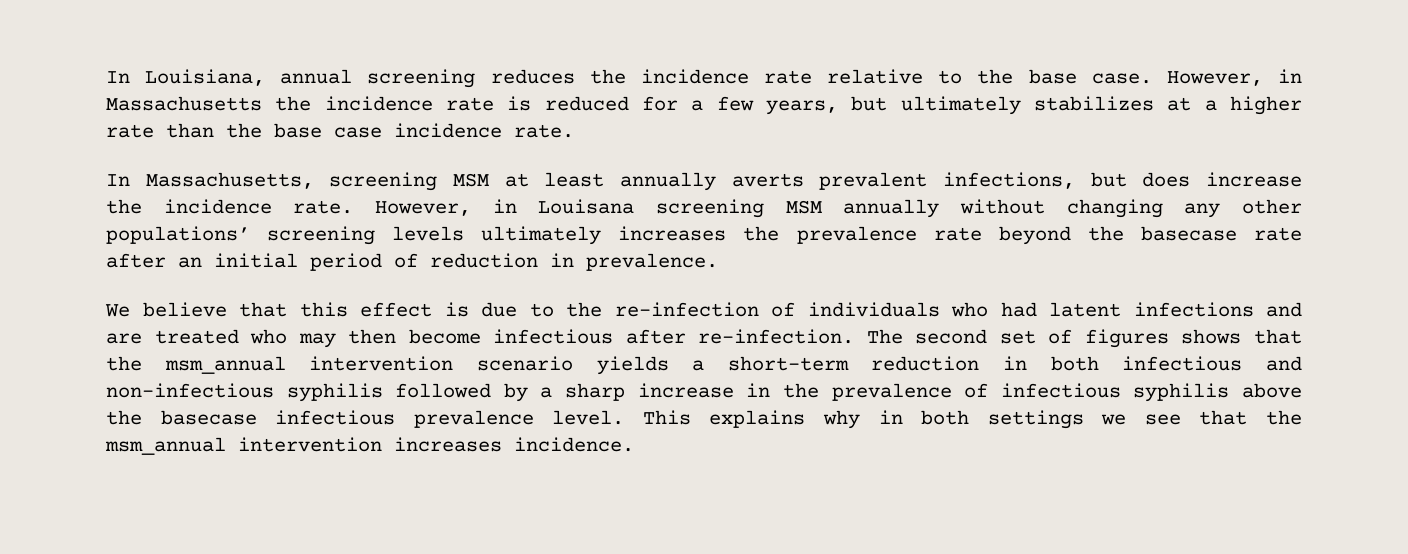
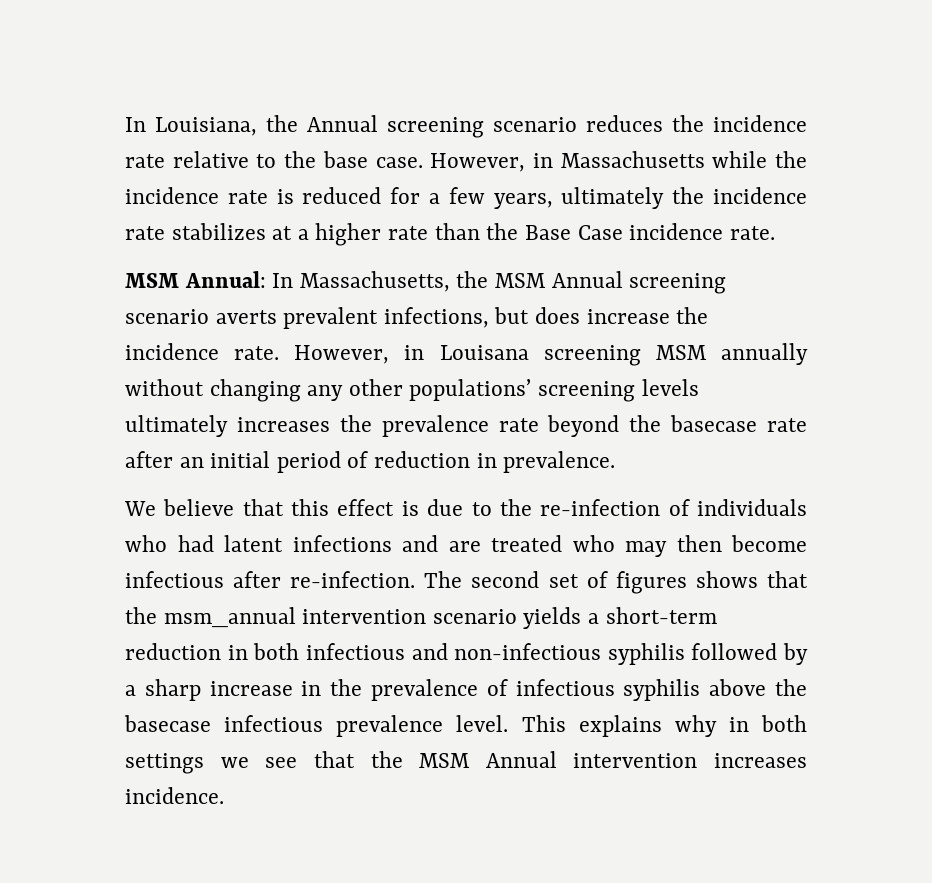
- In Louisiana, annual screening reduces the incidence rate relative to the base case.
+ In Louisiana, the Annual screening scenario reduces the incidence rate relative to the base case.
- However, in Massachusetts the incidence rate is reduced for a few years, but ultimately stabilizes at a higher rate than the base case incidence rate.
+ However, in Massachusetts while the incidence rate is reduced for a few years, ultimately the incidence rate stabilizes at a higher rate than the Base Case incidence rate.
- In Massachusetts, screening MSM at least annually averts prevalent infections, but does increase the incidence rate.
+ MSM Annual: In Massachusetts, the MSM Annual screening scenario averts prevalent infections, but does increase the incidence rate.
- This explains why in both settings we see that the msm_annual intervention increases incidence.
+ This explains why in both settings we see that the MSM Annual intervention increases incidence.

